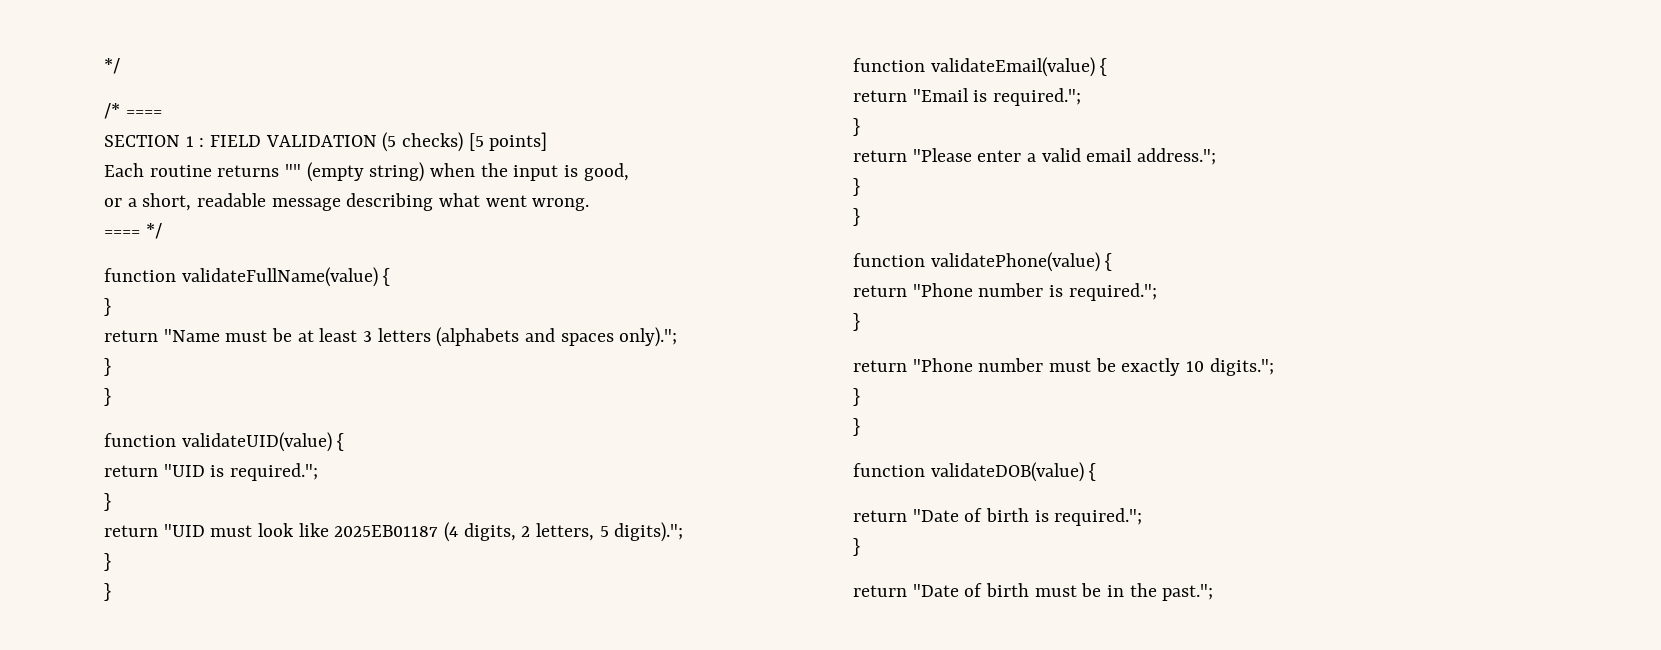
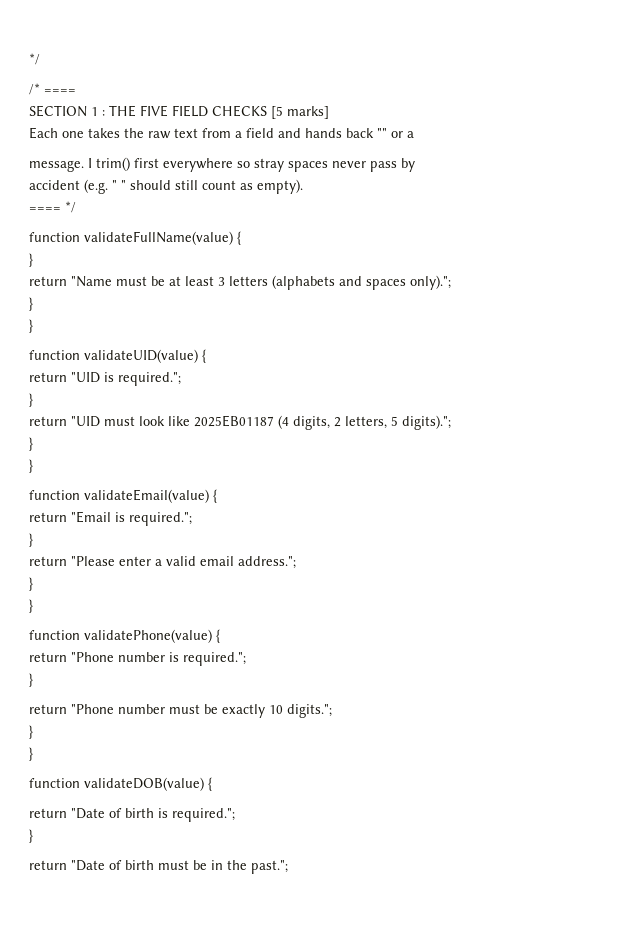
- SECTION 1 : FIELD VALIDATION (5 checks) [5 points]
- Each routine returns "" (empty string) when the input is good,
- or a short, readable message describing what went wrong.
+ SECTION 1 : THE FIVE FIELD CHECKS [5 marks]
+ Each one takes the raw text from a field and hands back "" or a
+ message. I trim() first everywhere so stray spaces never pass by
+ accident (e.g. " " should still count as empty).

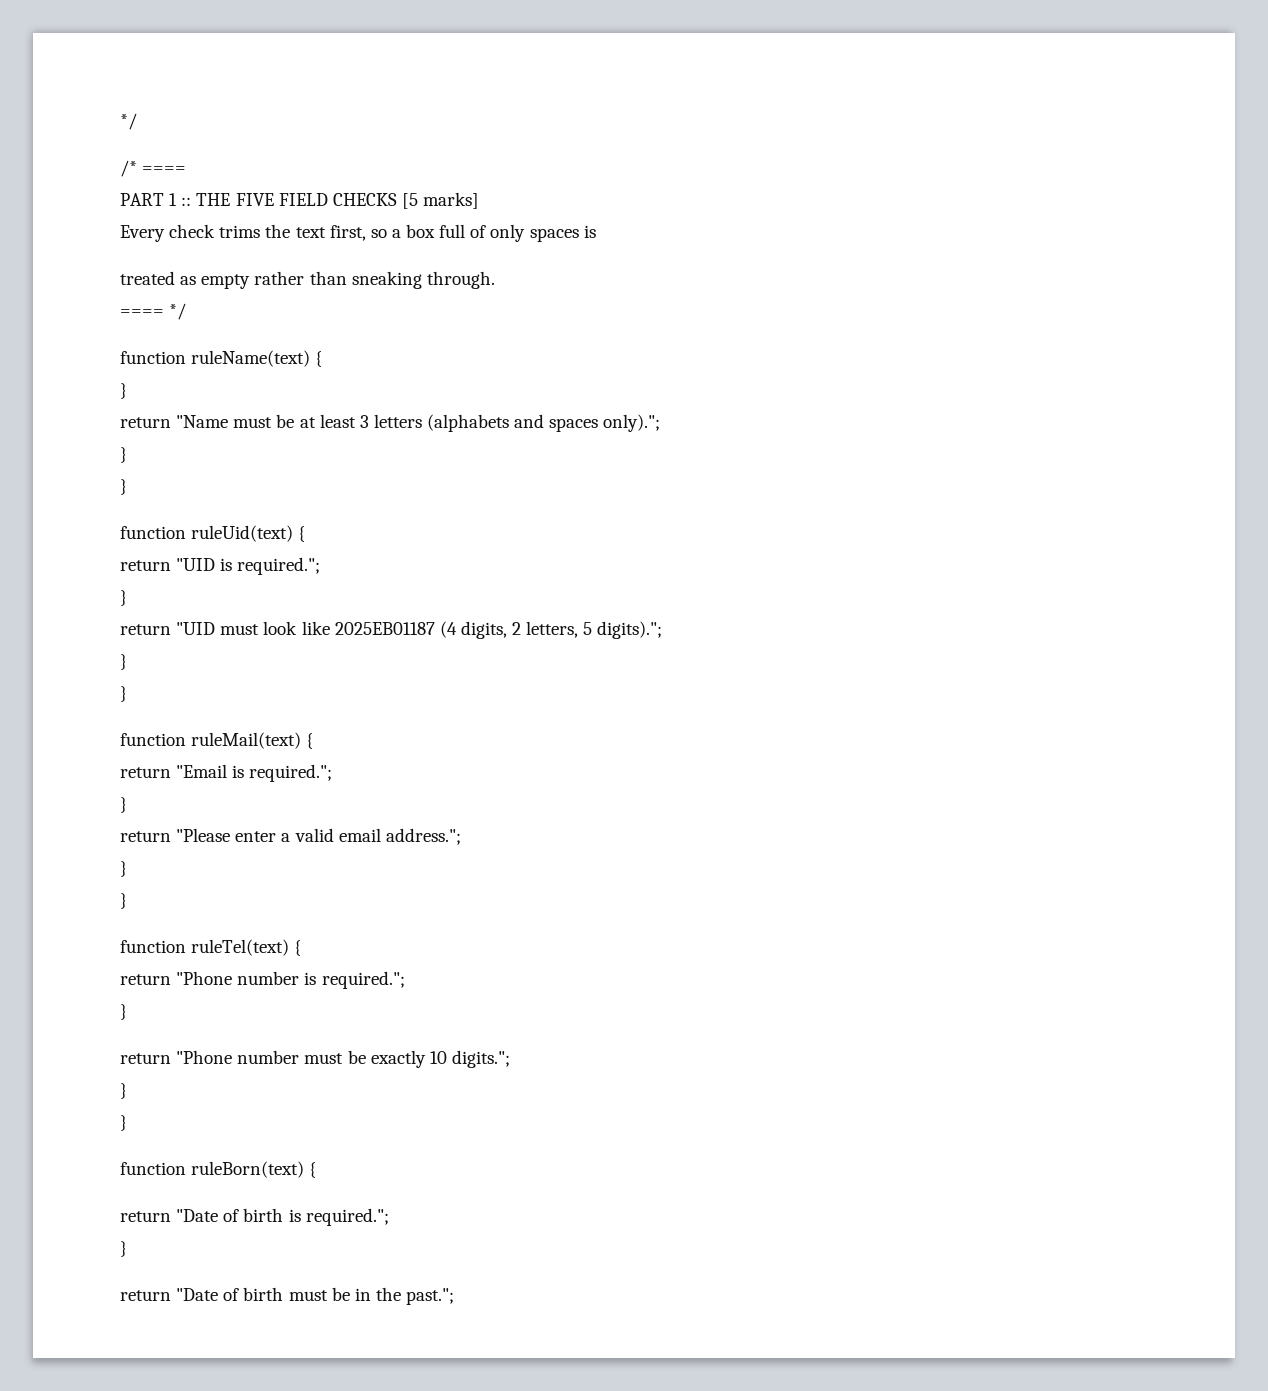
- SECTION 1 : THE FIVE FIELD CHECKS [5 marks]
+ PART 1 :: THE FIVE FIELD CHECKS [5 marks]
- Each one takes the raw text from a field and hands back "" or a
- message. I trim() first everywhere so stray spaces never pass by
- accident (e.g. " " should still count as empty).
+ Every check trims the text first, so a box full of only spaces is
+ treated as empty rather than sneaking through.
- function validateFullName(value) {
+ function ruleName(text) {
- function validateUID(value) {
+ function ruleUid(text) {
- function validateEmail(value) {
+ function ruleMail(text) {
- function validatePhone(value) {
+ function ruleTel(text) {
- function validateDOB(value) {
+ function ruleBorn(text) {

